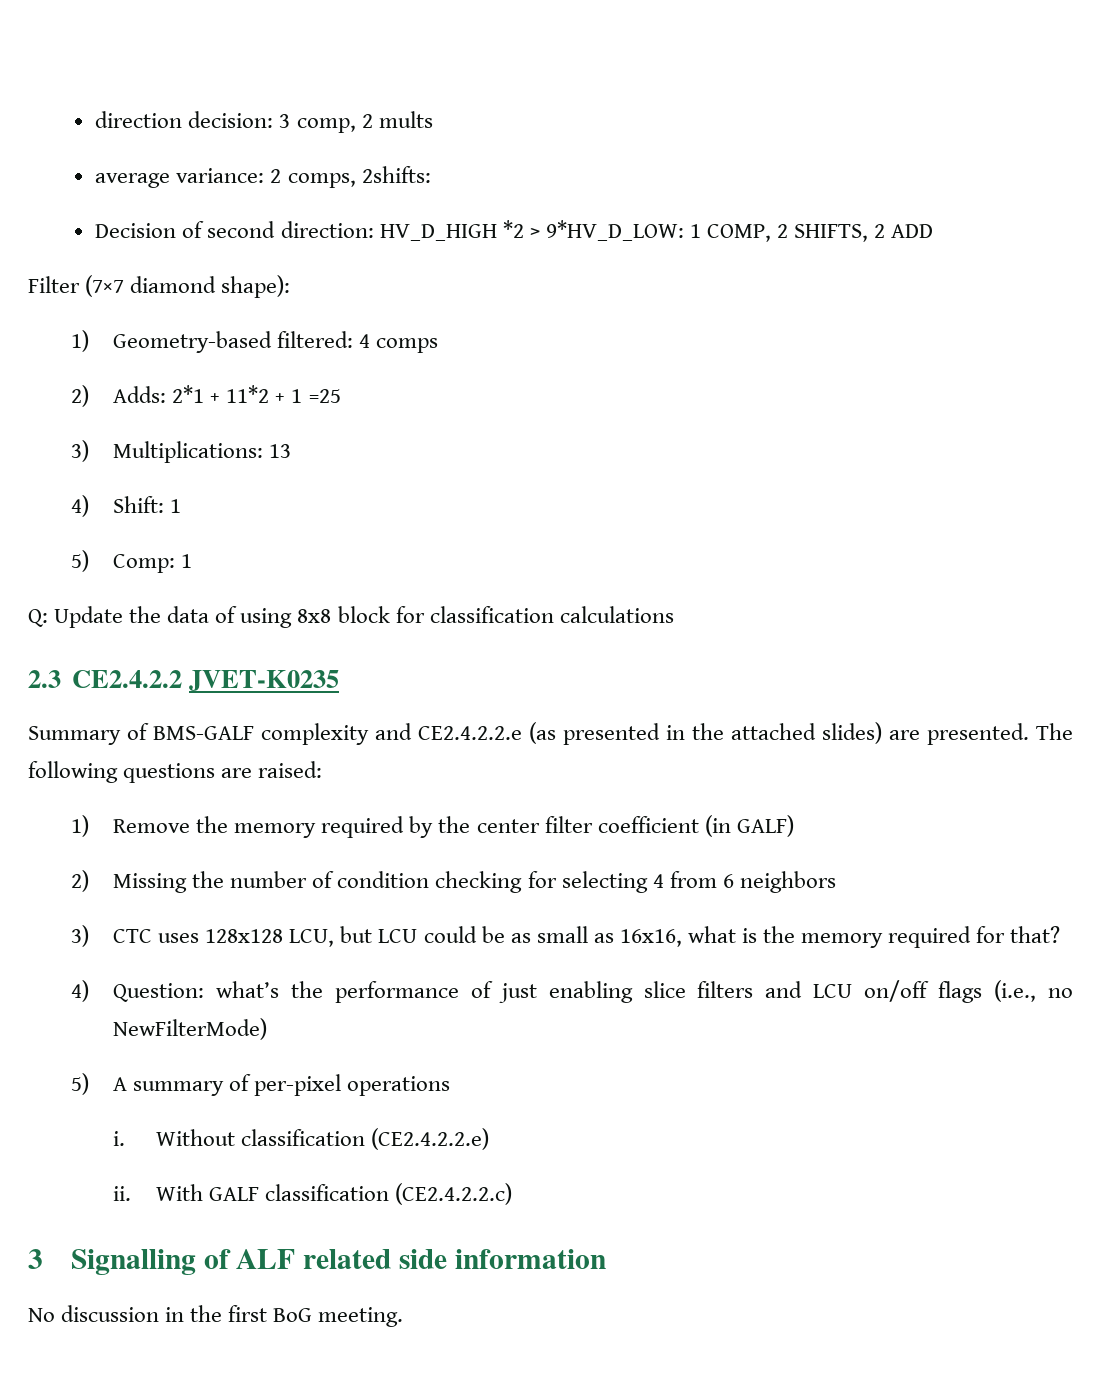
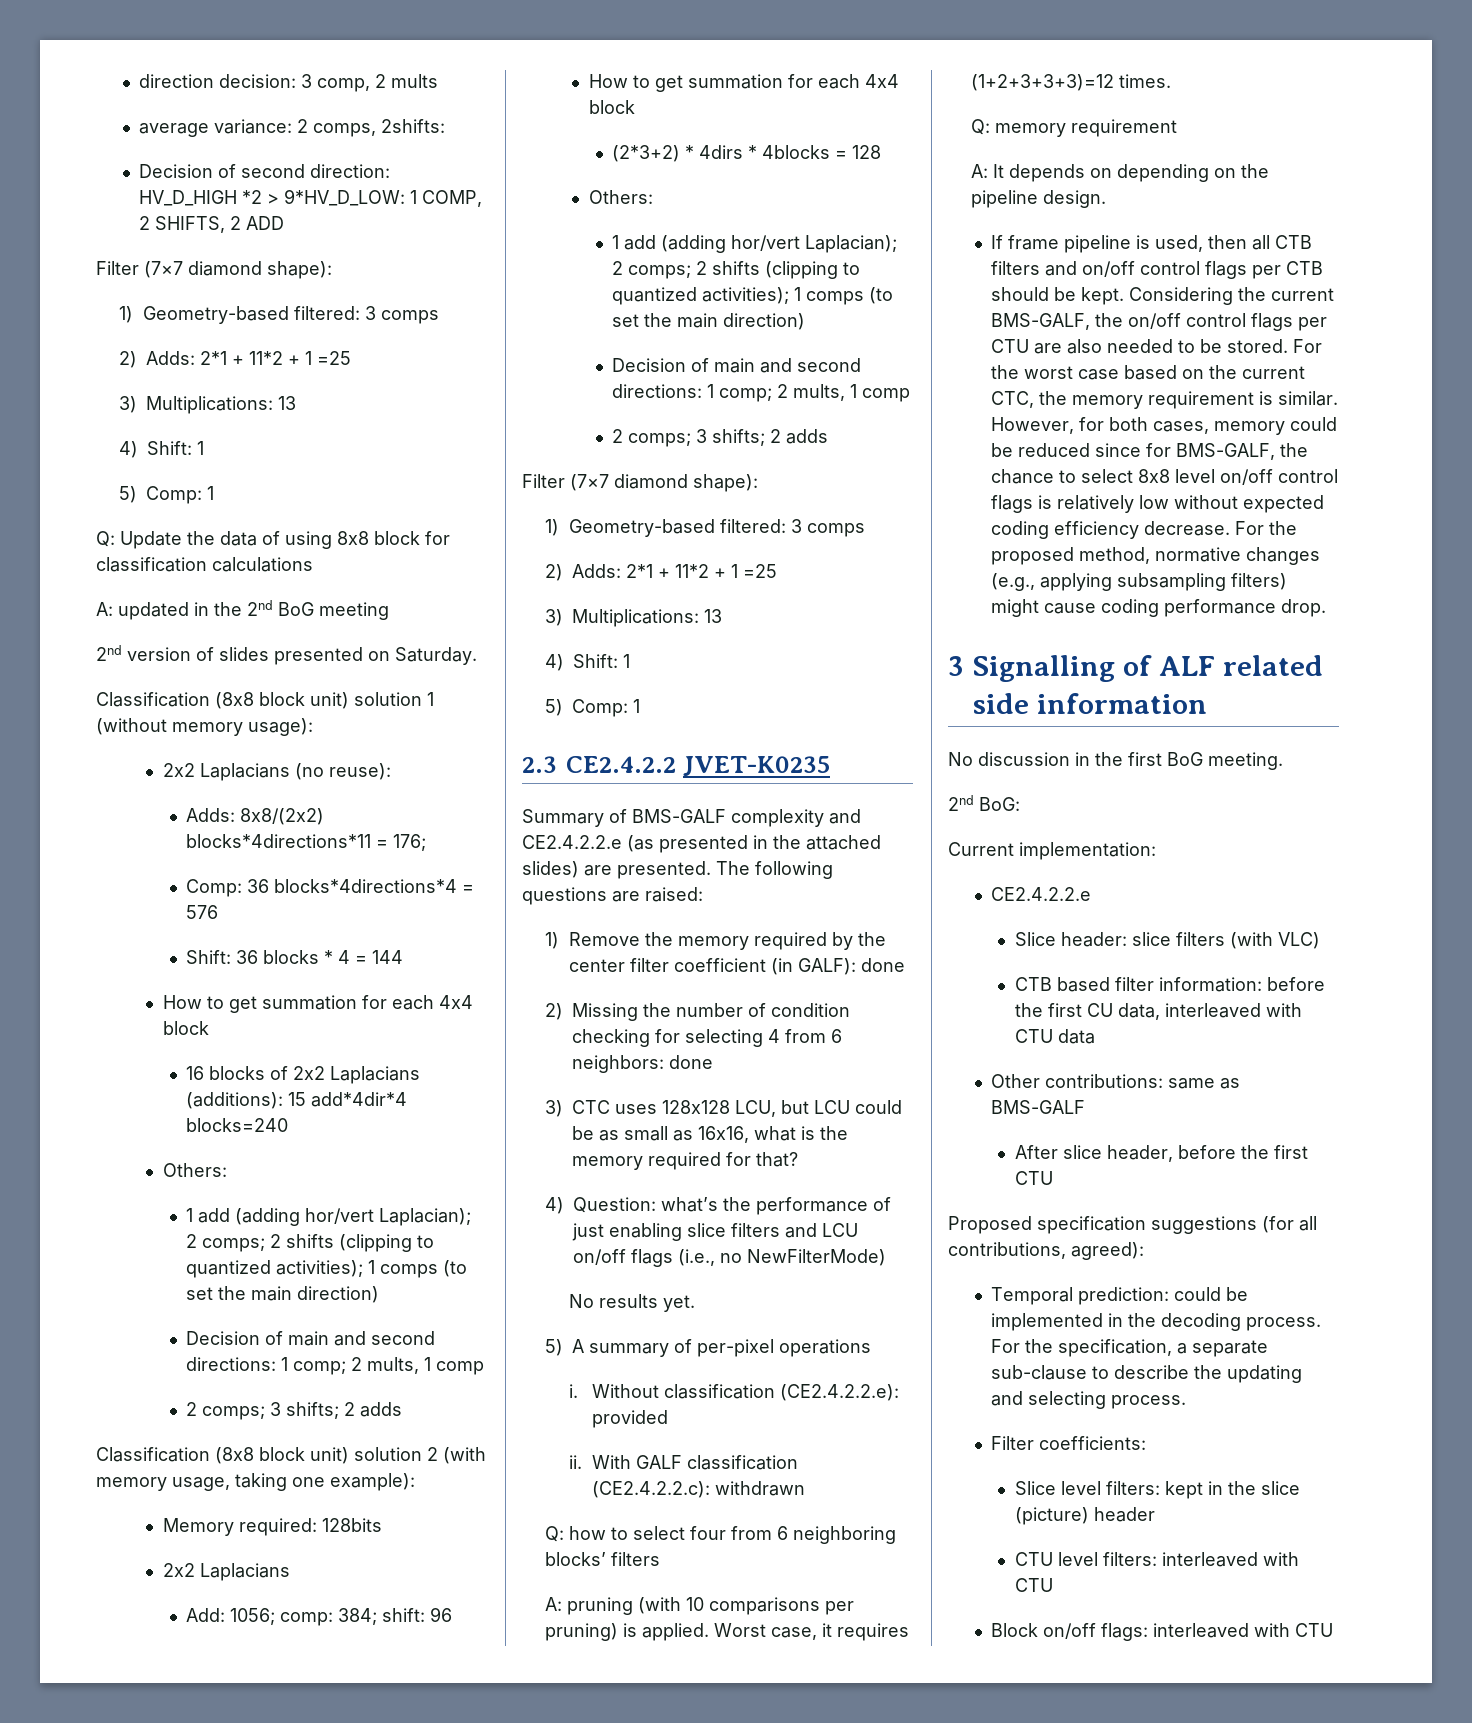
  Decision of second direction: HV_D_HIGH *2 > 9*HV_D_LOW: 1 COMP, 2 SHIFTS, 2 ADD
  Filter (7×7 diamond shape):
- 1) Geometry-based filtered: 4 comps
+ 1) Geometry-based filtered: 3 comps
+ A: updated in the 2nd BoG meeting
+ 2nd version of slides presented on Saturday.
+ Classification (8x8 block unit) solution 1 (without memory usage):
+ 2x2 Laplacians (no reuse):
+ Adds: 8x8/(2x2) blocks*4directions*11 = 176;
+ Comp: 36 blocks*4directions*4 = 576
+ Shift: 36 blocks * 4 = 144
+ How to get summation for each 4x4 block
+ 16 blocks of 2x2 Laplacians (additions): 15 add*4dir*4 blocks=240
+ Others:
+ 1 add (adding hor/vert Laplacian); 2 comps; 2 shifts (clipping to quantized activities); 1 comps (to set the main direction)
+ Decision of main and second directions: 1 comp; 2 mults, 1 comp
+ 2 comps; 3 shifts; 2 adds
+ Classification (8x8 block unit) solution 2 (with memory usage, taking one example):
+ Memory required: 128bits
+ 2x2 Laplacians
+ Add: 1056; comp: 384; shift: 96
+ How to get summation for each 4x4 block
+ (2*3+2) * 4dirs * 4blocks = 128
+ Others:
+ 1 add (adding hor/vert Laplacian); 2 comps; 2 shifts (clipping to quantized activities); 1 comps (to set the main direction)
+ Decision of main and second directions: 1 comp; 2 mults, 1 comp
+ 2 comps; 3 shifts; 2 adds
+ Filter (7×7 diamond shape):
+ 1) Geometry-based filtered: 3 comps
+ 2) Adds: 2*1 + 11*2 + 1 =25
+ 3) Multiplications: 13
+ 4) Shift: 1
+ 5) Comp: 1
- 1) Remove the memory required by the center filter coefficient (in GALF)
+ 1) Remove the memory required by the center filter coefficient (in GALF): done
- 2) Missing the number of condition checking for selecting 4 from 6 neighbors
+ 2) Missing the number of condition checking for selecting 4 from 6 neighbors: done
+ No results yet.
- Without classification (CE2.4.2.2.e)
+ Without classification (CE2.4.2.2.e): provided
- With GALF classification (CE2.4.2.2.c)
+ With GALF classification (CE2.4.2.2.c): withdrawn
+ Q: how to select four from 6 neighboring blocks’ filters
+ A: pruning (with 10 comparisons per pruning) is applied. Worst case, it requires (1+2+3+3+3)=12 times.
+ Q: memory requirement
+ A: It depends on depending on the pipeline design.
+ If frame pipeline is used, then all CTB filters and on/off control flags per CTB should be kept. Considering the current BMS-GALF, the on/off control flags per CTU are also needed to be stored. For the worst case based on the current CTC, the memory requirement is similar. However, for both cases, memory could be reduced since for BMS-GALF, the chance to select 8x8 level on/off control flags is relatively low without expected coding efficiency decrease. For the proposed method, normative changes (e.g., applying subsampling filters) might cause coding performance drop.
+ 2nd BoG:
+ Current implementation:
+ CE2.4.2.2.e
+ Slice header: slice filters (with VLC)
+ CTB based filter information: before the first CU data, interleaved with CTU data
+ Other contributions: same as BMS-GALF
+ After slice header, before the first CTU
+ Proposed specification suggestions (for all contributions, agreed):
+ Temporal prediction: could be implemented in the decoding process. For the specification, a separate sub-clause to describe the updating and selecting process.
+ Filter coefficients:
+ Slice level filters: kept in the slice (picture) header
+ CTU level filters: interleaved with CTU
+ Block on/off flags: interleaved with CTU

